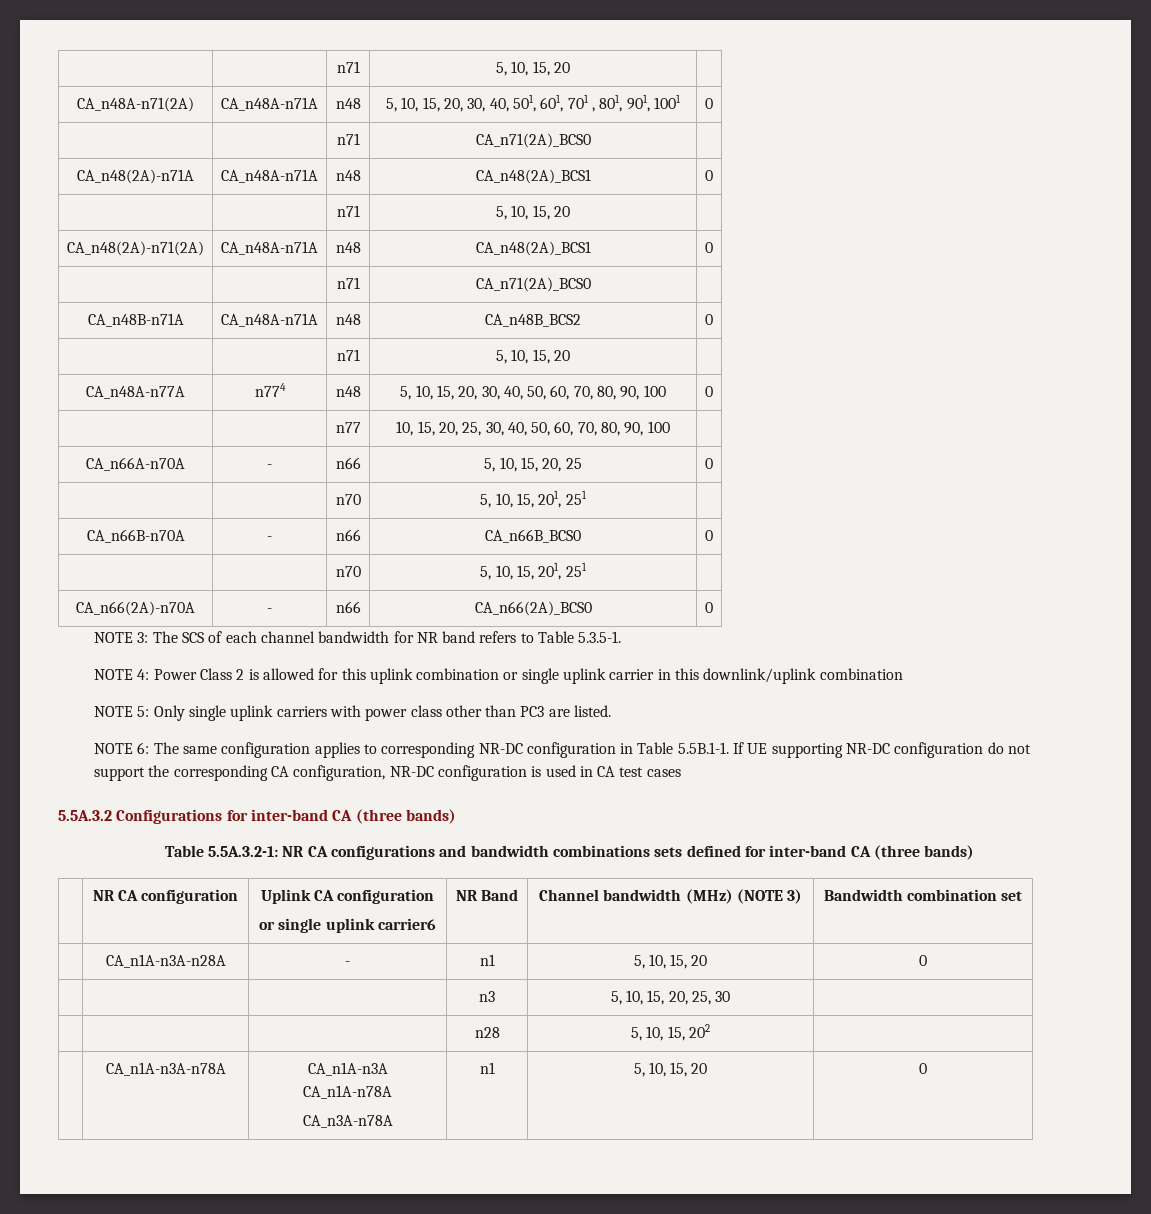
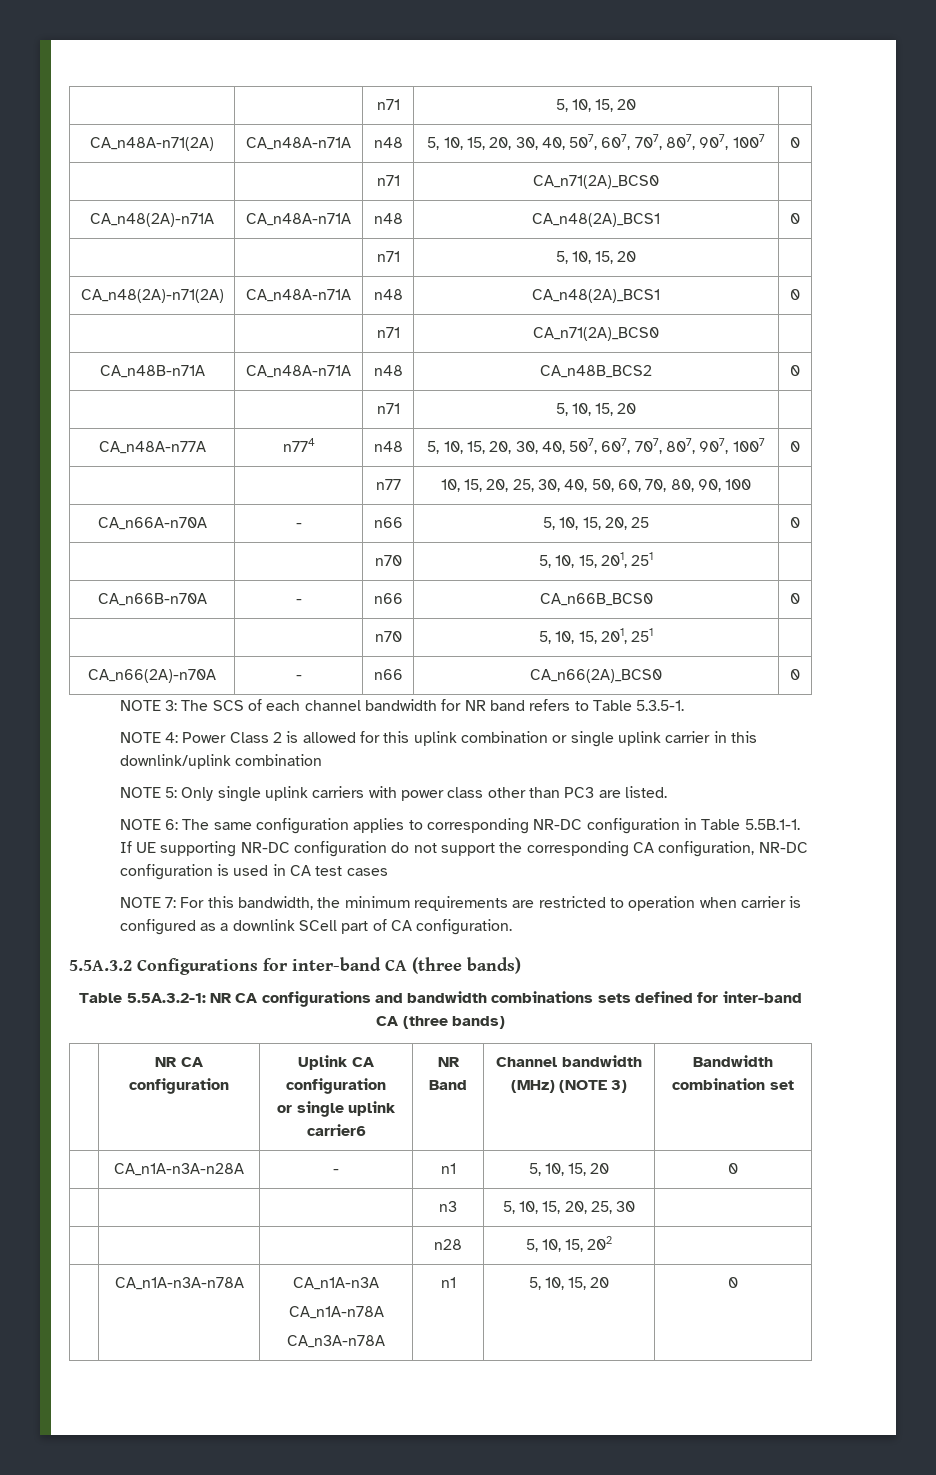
- CA_n48A-n71(2A) | CA_n48A-n71A | n48 | 5, 10, 15, 20, 30, 40, 501, 601, 701 , 801, 901, 1001 | 0
+ CA_n48A-n71(2A) | CA_n48A-n71A | n48 | 5, 10, 15, 20, 30, 40, 507, 607, 707, 807, 907, 1007 | 0
- CA_n48A-n77A | n774 | n48 | 5, 10, 15, 20, 30, 40, 50, 60, 70, 80, 90, 100 | 0
+ CA_n48A-n77A | n774 | n48 | 5, 10, 15, 20, 30, 40, 507, 607, 707, 807, 907, 1007 | 0
+ NOTE 7: For this bandwidth, the minimum requirements are restricted to operation when carrier is configured as a downlink SCell part of CA configuration.

